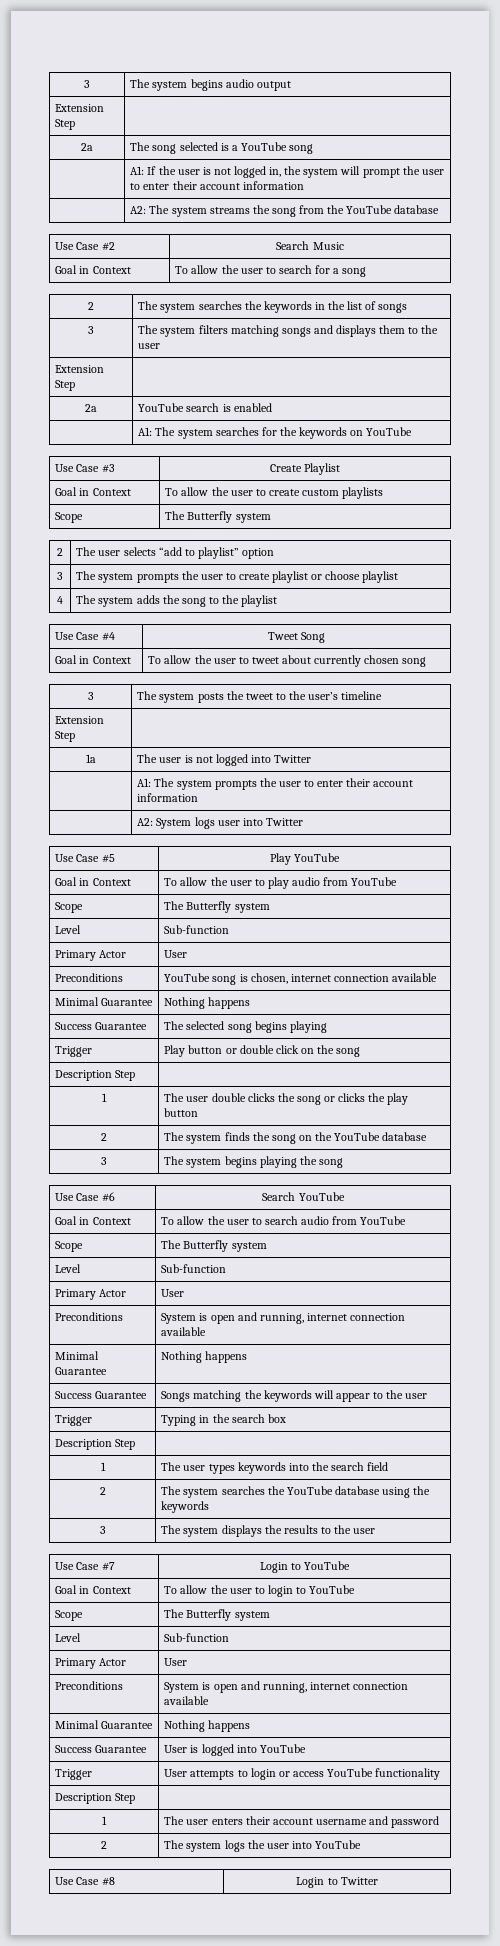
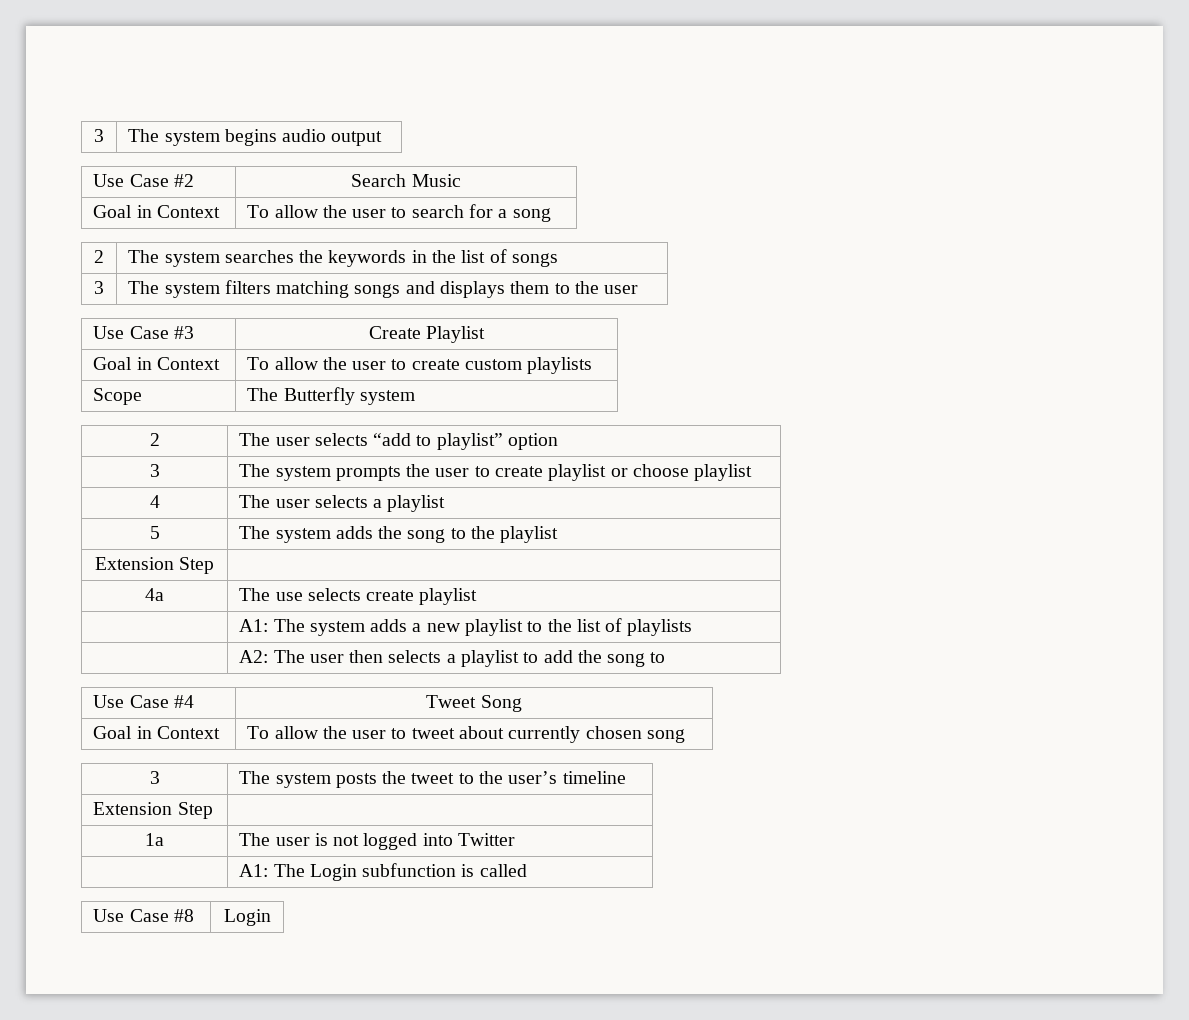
  3 | The system begins audio output
- Extension Step |
- 2a | The song selected is a YouTube song
- | A1: If the user is not logged in, the system will prompt the user to enter their account information
- | A2: The system streams the song from the YouTube database
  3 | The system filters matching songs and displays them to the user
- Extension Step |
- 2a | YouTube search is enabled
- | A1: The system searches for the keywords on YouTube
- 4 | The system adds the song to the playlist
+ 4 | The user selects a playlist
+ 5 | The system adds the song to the playlist
+ Extension Step |
+ 4a | The use selects create playlist
+ | A1: The system adds a new playlist to the list of playlists
+ | A2: The user then selects a playlist to add the song to
- | A1: The system prompts the user to enter their account information
- | A2: System logs user into Twitter
- Use Case #5 | Play YouTube
- Goal in Context | To allow the user to play audio from YouTube
- Scope | The Butterfly system
- Level | Sub-function
- Primary Actor | User
- Preconditions | YouTube song is chosen, internet connection available
- Minimal Guarantee | Nothing happens
- Success Guarantee | The selected song begins playing
- Trigger | Play button or double click on the song
- Description Step |
- 1 | The user double clicks the song or clicks the play button
- 2 | The system finds the song on the YouTube database
- 3 | The system begins playing the song
- Use Case #6 | Search YouTube
- Goal in Context | To allow the user to search audio from YouTube
- Scope | The Butterfly system
- Level | Sub-function
- Primary Actor | User
- Preconditions | System is open and running, internet connection available
- Minimal Guarantee | Nothing happens
- Success Guarantee | Songs matching the keywords will appear to the user
- Trigger | Typing in the search box
- Description Step |
- 1 | The user types keywords into the search field
- 2 | The system searches the YouTube database using the keywords
- 3 | The system displays the results to the user
- Use Case #7 | Login to YouTube
- Goal in Context | To allow the user to login to YouTube
- Scope | The Butterfly system
- Level | Sub-function
- Primary Actor | User
- Preconditions | System is open and running, internet connection available
- Minimal Guarantee | Nothing happens
- Success Guarantee | User is logged into YouTube
- Trigger | User attempts to login or access YouTube functionality
- Description Step |
- 1 | The user enters their account username and password
- 2 | The system logs the user into YouTube
+ | A1: The Login subfunction is called
- Use Case #8 | Login to Twitter
+ Use Case #8 | Login

